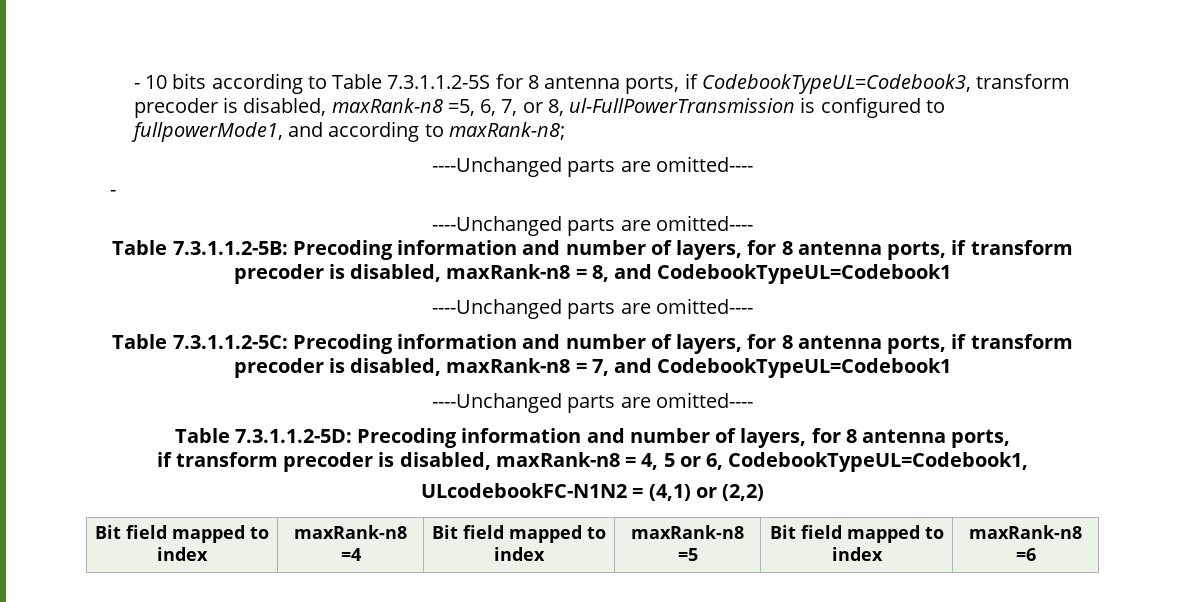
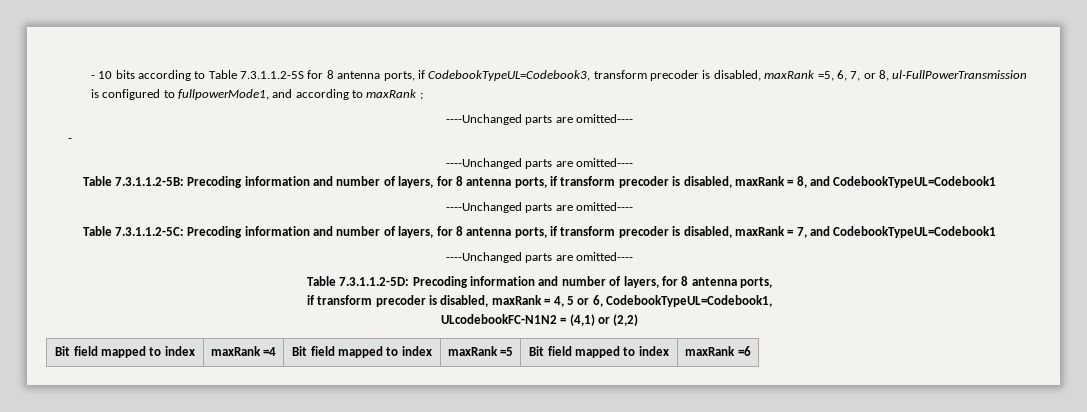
- - 10 bits according to Table 7.3.1.1.2-5S for 8 antenna ports, if CodebookTypeUL=Codebook3, transform precoder is disabled, maxRank-n8 =5, 6, 7, or 8, ul-FullPowerTransmission is configured to fullpowerMode1, and according to maxRank-n8;
+ - 10 bits according to Table 7.3.1.1.2-5S for 8 antenna ports, if CodebookTypeUL=Codebook3, transform precoder is disabled, maxRank =5, 6, 7, or 8, ul-FullPowerTransmission is configured to fullpowerMode1, and according to maxRank ;
- Table 7.3.1.1.2-5B: Precoding information and number of layers, for 8 antenna ports, if transform precoder is disabled, maxRank-n8 = 8, and CodebookTypeUL=Codebook1
+ Table 7.3.1.1.2-5B: Precoding information and number of layers, for 8 antenna ports, if transform precoder is disabled, maxRank = 8, and CodebookTypeUL=Codebook1
- Table 7.3.1.1.2-5C: Precoding information and number of layers, for 8 antenna ports, if transform precoder is disabled, maxRank-n8 = 7, and CodebookTypeUL=Codebook1
+ Table 7.3.1.1.2-5C: Precoding information and number of layers, for 8 antenna ports, if transform precoder is disabled, maxRank = 7, and CodebookTypeUL=Codebook1
- if transform precoder is disabled, maxRank-n8 = 4, 5 or 6, CodebookTypeUL=Codebook1,
+ if transform precoder is disabled, maxRank = 4, 5 or 6, CodebookTypeUL=Codebook1,
- Bit field mapped to index | maxRank-n8 =4 | Bit field mapped to index | maxRank-n8 =5 | Bit field mapped to index | maxRank-n8 =6
+ Bit field mapped to index | maxRank =4 | Bit field mapped to index | maxRank =5 | Bit field mapped to index | maxRank =6

